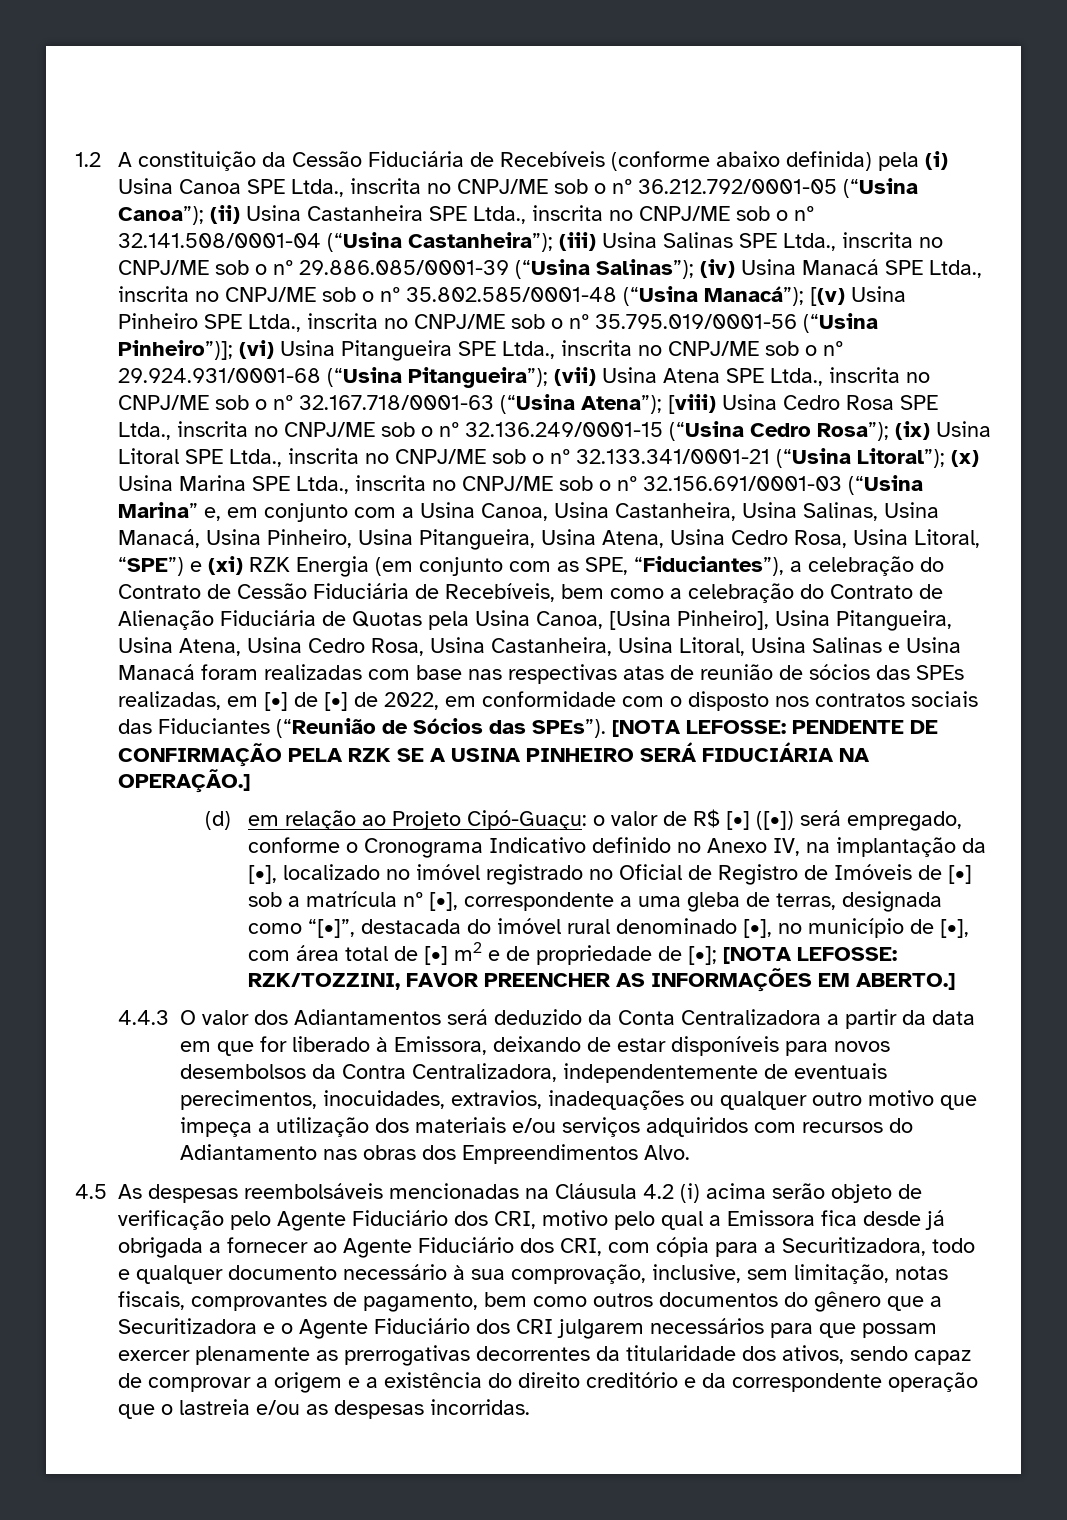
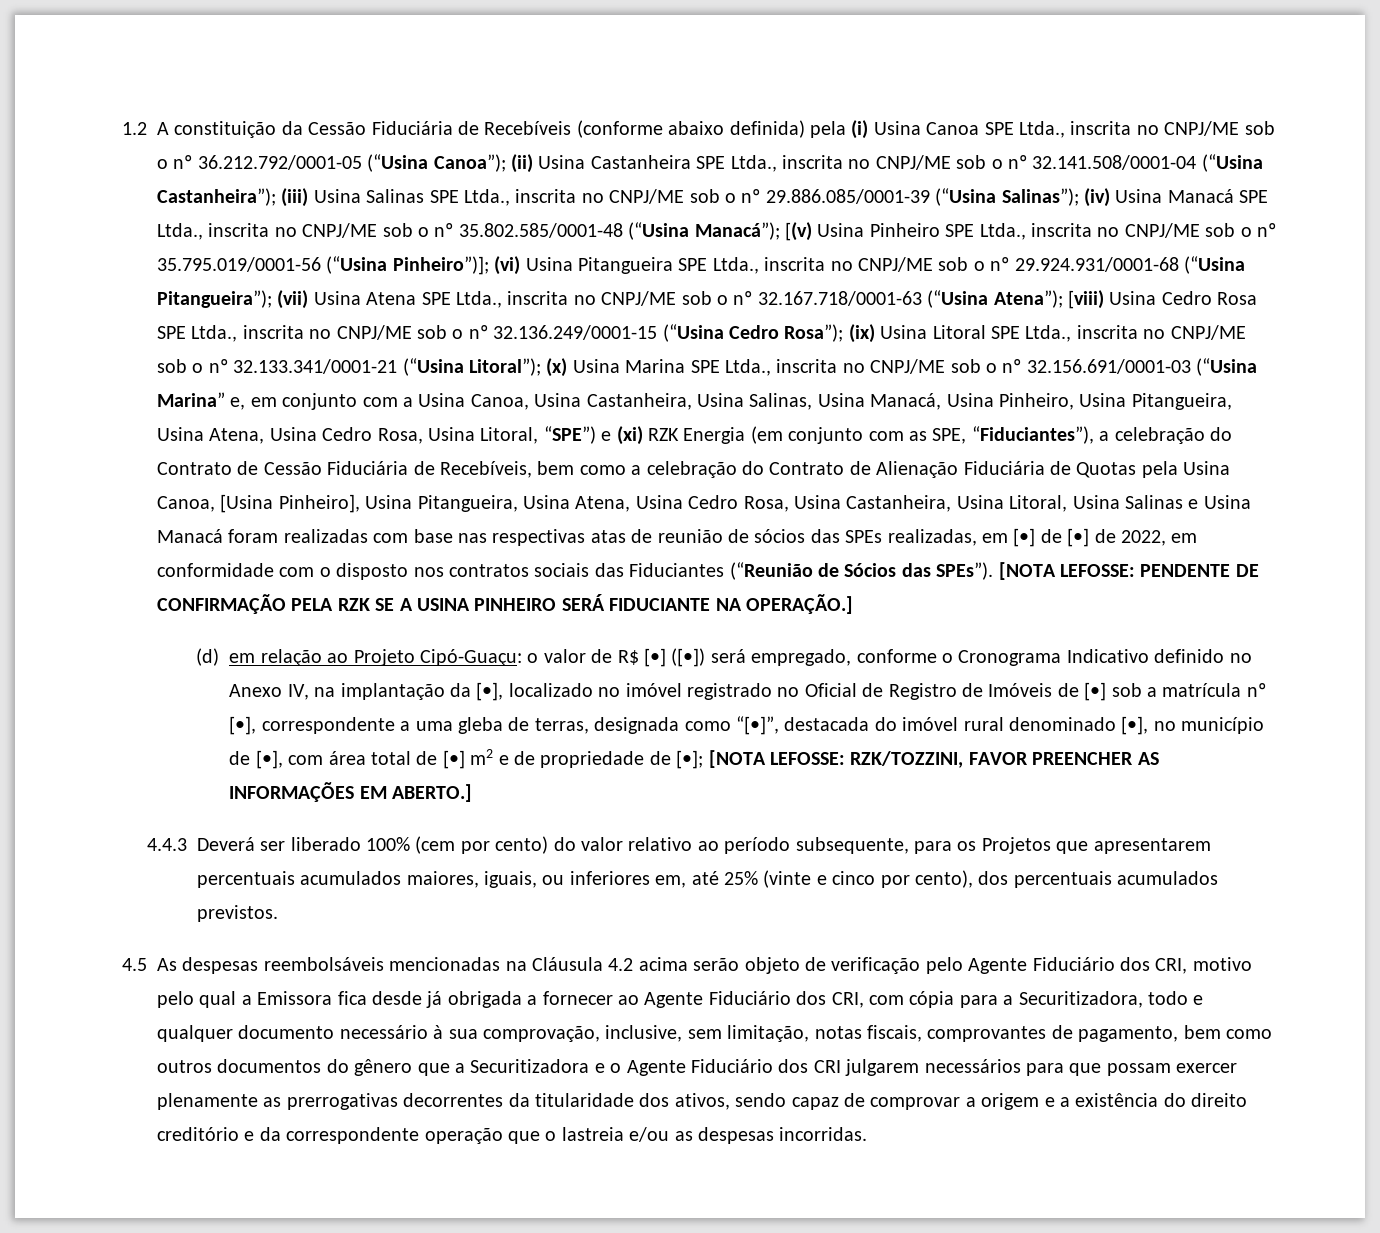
- [NOTA LEFOSSE: PENDENTE DE CONFIRMAÇÃO PELA RZK SE A USINA PINHEIRO SERÁ FIDUCIÁRIA NA OPERAÇÃO.]
+ [NOTA LEFOSSE: PENDENTE DE CONFIRMAÇÃO PELA RZK SE A USINA PINHEIRO SERÁ FIDUCIANTE NA OPERAÇÃO.]
- 4.4.3 O valor dos Adiantamentos será deduzido da Conta Centralizadora a partir da data em que for liberado à Emissora, deixando de estar disponíveis para novos desembolsos da Contra Centralizadora, independentemente de eventuais perecimentos, inocuidades, extravios, inadequações ou qualquer outro motivo que impeça a utilização dos materiais e/ou serviços adquiridos com recursos do Adiantamento nas obras dos Empreendimentos Alvo.
+ 4.4.3 Deverá ser liberado 100% (cem por cento) do valor relativo ao período subsequente, para os Projetos que apresentarem percentuais acumulados maiores, iguais, ou inferiores em, até 25% (vinte e cinco por cento), dos percentuais acumulados previstos.
- 4.5 As despesas reembolsáveis mencionadas na Cláusula 4.2 (i) acima serão objeto de verificação pelo Agente Fiduciário dos CRI, motivo pelo qual a Emissora fica desde já obrigada a fornecer ao Agente Fiduciário dos CRI, com cópia para a Securitizadora, todo e qualquer documento necessário à sua comprovação, inclusive, sem limitação, notas fiscais, comprovantes de pagamento, bem como outros documentos do gênero que a Securitizadora e o Agente Fiduciário dos CRI julgarem necessários para que possam exercer plenamente as prerrogativas decorrentes da titularidade dos ativos, sendo capaz de comprovar a origem e a existência do direito creditório e da correspondente operação que o lastreia e/ou as despesas incorridas.
+ 4.5 As despesas reembolsáveis mencionadas na Cláusula 4.2 acima serão objeto de verificação pelo Agente Fiduciário dos CRI, motivo pelo qual a Emissora fica desde já obrigada a fornecer ao Agente Fiduciário dos CRI, com cópia para a Securitizadora, todo e qualquer documento necessário à sua comprovação, inclusive, sem limitação, notas fiscais, comprovantes de pagamento, bem como outros documentos do gênero que a Securitizadora e o Agente Fiduciário dos CRI julgarem necessários para que possam exercer plenamente as prerrogativas decorrentes da titularidade dos ativos, sendo capaz de comprovar a origem e a existência do direito creditório e da correspondente operação que o lastreia e/ou as despesas incorridas.

